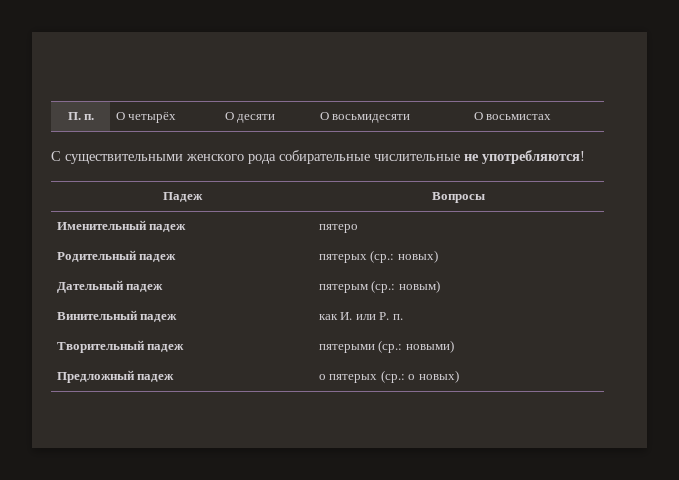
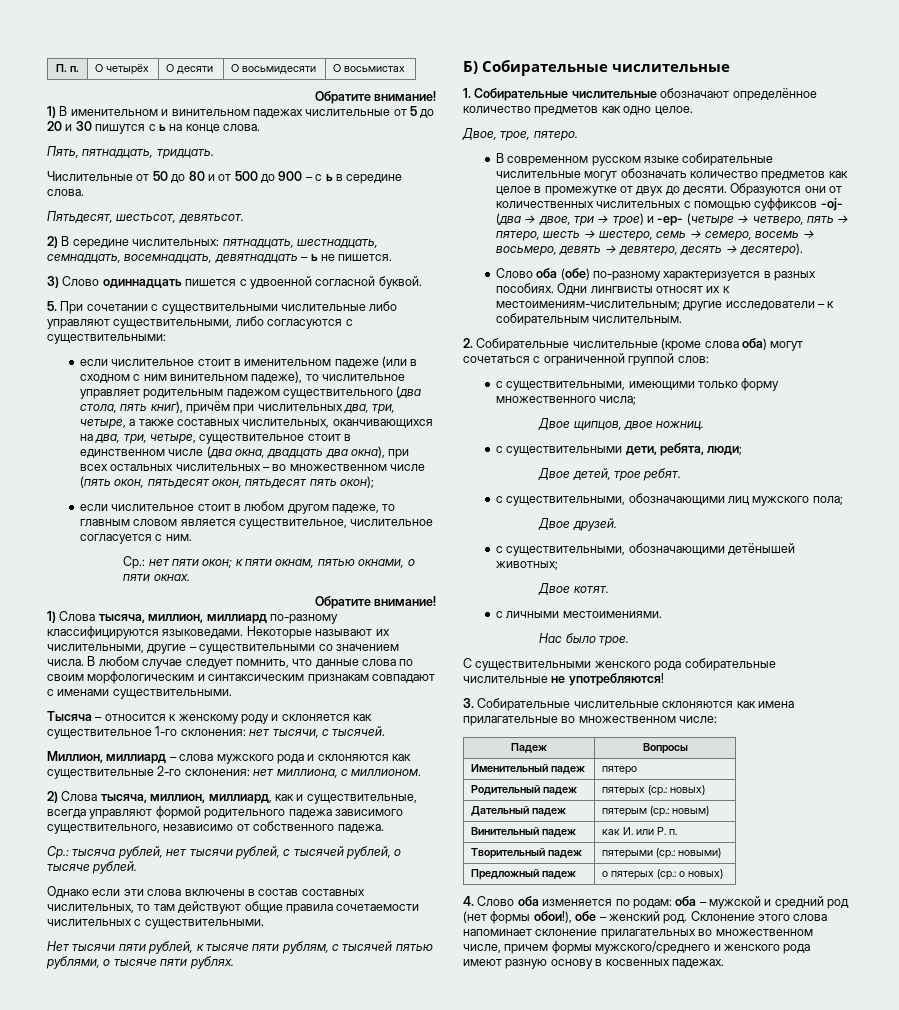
  П. п. | О четырёх | О десяти | О восьмидесяти | О восьмистах
+ Обратите внимание!
+ 1) В именительном и винительном падежах числительные от 5 до 20 и 30 пишутся с ь на конце слова.
+ Пять, пятнадцать, тридцать.
+ Числительные от 50 до 80 и от 500 до 900 – с ь в середине слова.
+ Пятьдесят, шестьсот, девятьсот.
+ 2) В середине числительных: пятнадцать, шестнадцать, семнадцать, восемнадцать, девятнадцать – ь не пишется.
+ 3) Слово одиннадцать пишется с удвоенной согласной буквой.
+ 5. При сочетании с существительными числительные либо управляют существительными, либо согласуются с существительными:
+ если числительное стоит в именительном падеже (или в сходном с ним винительном падеже), то числительное управляет родительным падежом существительного (два стола, пять книг), причём при числительных два, три, четыре, а также составных числительных, оканчивающихся на два, три, четыре, существительное стоит в единственном числе (два окна, двадцать два окна), при всех остальных числительных – во множественном числе (пять окон, пятьдесят окон, пятьдесят пять окон);
+ если числительное стоит в любом другом падеже, то главным словом является существительное, числительное согласуется с ним.
+ Ср.: нет пяти окон; к пяти окнам, пятью окнами, о пяти окнах.
+ Обратите внимание!
+ 1) Слова тысяча, миллион, миллиард по-разному классифицируются языковедами. Некоторые называют их числительными, другие – существительными со значением числа. В любом случае следует помнить, что данные слова по своим морфологическим и синтаксическим признакам совпадают с именами существительными.
+ Тысяча – относится к женскому роду и склоняется как существительное 1-го склонения: нет тысячи, с тысячей.
+ Миллион, миллиард – слова мужского рода и склоняются как существительные 2-го склонения: нет миллиона, с миллионом.
+ 2) Слова тысяча, миллион, миллиард, как и существительные, всегда управляют формой родительного падежа зависимого существительного, независимо от собственного падежа.
+ Ср.: тысяча рублей, нет тысячи рублей, с тысячей рублей, о тысяче рублей.
+ Однако если эти слова включены в состав составных числительных, то там действуют общие правила сочетаемости числительных с существительными.
+ Нет тысячи пяти рублей, к тысяче пяти рублям, с тысячей пятью рублями, о тысяче пяти рублях.
+ Б) Собирательные числительные
+ 1. Собирательные числительные обозначают определённое количество предметов как одно целое.
+ Двое, трое, пятеро.
+ В современном русском языке собирательные числительные могут обозначать количество предметов как целое в промежутке от двух до десяти. Образуются они от количественных числительных с помощью суффиксов -оj- (два → двое, три → трое) и -ер- (четыре → четверо, пять → пятеро, шесть → шестеро, семь → семеро, восемь → восьмеро, девять → девятеро, десять → десятеро).
+ Слово оба (обе) по-разному характеризуется в разных пособиях. Одни лингвисты относят их к местоимениям-числительным; другие исследователи – к собирательным числительным.
+ 2. Собирательные числительные (кроме слова оба) могут сочетаться с ограниченной группой слов:
+ с существительными, имеющими только форму множественного числа;
+ Двое щипцов, двое ножниц.
+ с существительными дети, ребята, люди;
+ Двое детей, трое ребят.
+ с существительными, обозначающими лиц мужского пола;
+ Двое друзей.
+ с существительными, обозначающими детёнышей животных;
+ Двое котят.
+ с личными местоимениями.
+ Нас было трое.
+ 3. Собирательные числительные склоняются как имена прилагательные во множественном числе:
+ 4. Слово оба изменяется по родам: оба – мужской и средний род (нет формы обои!), обе – женский род. Склонение этого слова напоминает склонение прилагательных во множественном числе, причем формы мужского/среднего и женского рода имеют разную основу в косвенных падежах.

